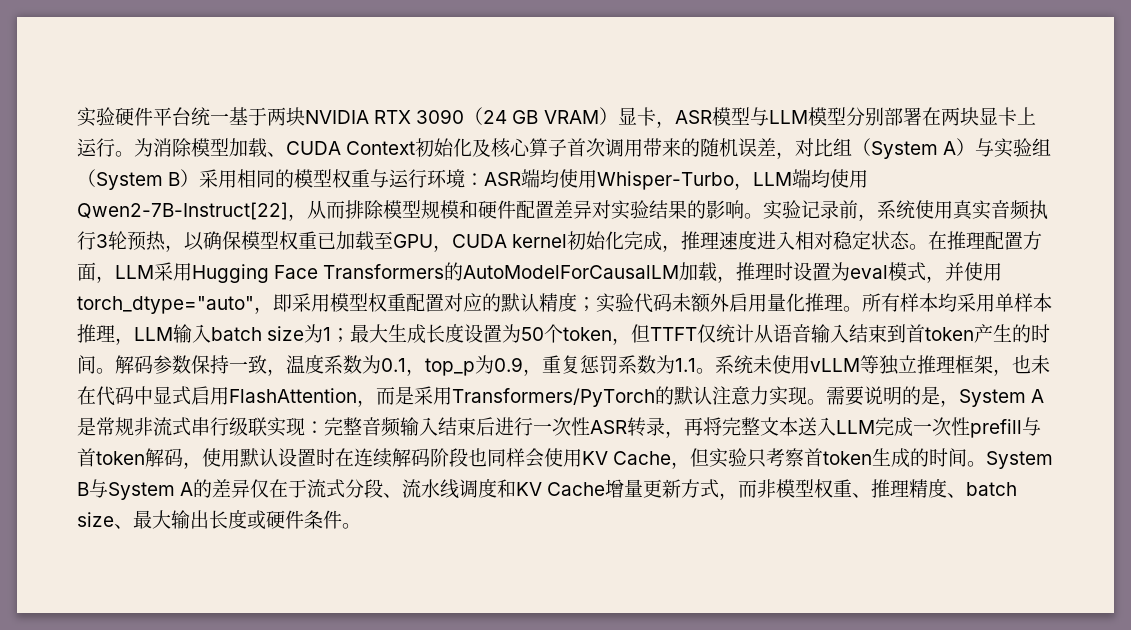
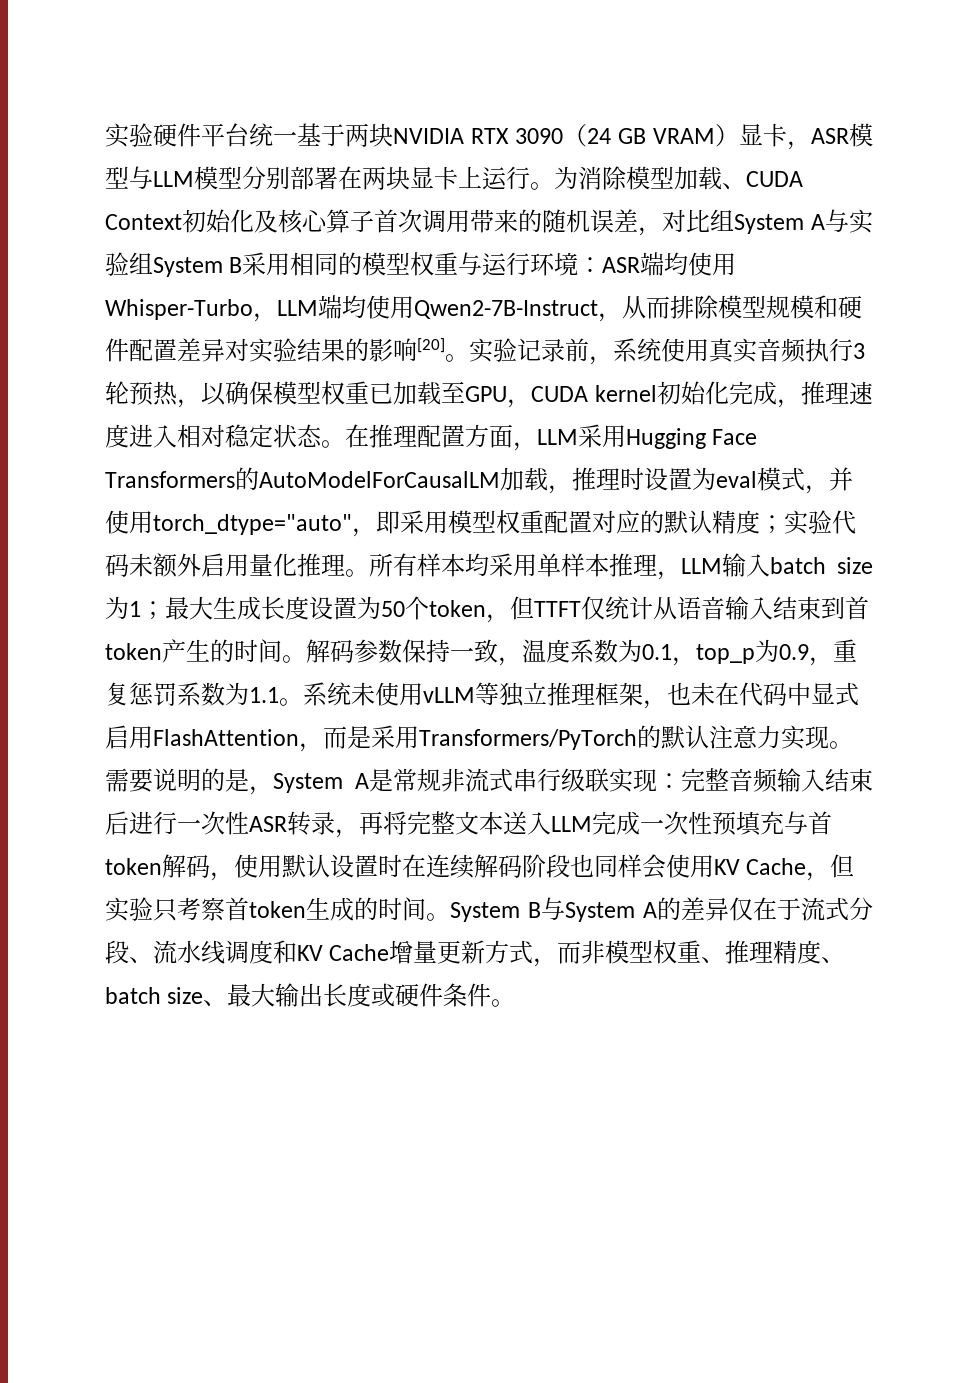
- 为消除模型加载、CUDA Context初始化及核心算子首次调用带来的随机误差，对比组（System A）与实验组（System B）采用相同的模型权重与运行环境：ASR端均使用Whisper-Turbo，LLM端均使用Qwen2-7B-Instruct[22]，从而排除模型规模和硬件配置差异对实验结果的影响。
+ 为消除模型加载、CUDA Context初始化及核心算子首次调用带来的随机误差，对比组System A与实验组System B采用相同的模型权重与运行环境：ASR端均使用Whisper-Turbo，LLM端均使用Qwen2-7B-Instruct，从而排除模型规模和硬件配置差异对实验结果的影响[20]。
- 需要说明的是，System A是常规非流式串行级联实现：完整音频输入结束后进行一次性ASR转录，再将完整文本送入LLM完成一次性prefill与首token解码，使用默认设置时在连续解码阶段也同样会使用KV Cache，但实验只考察首token生成的时间。
+ 需要说明的是，System A是常规非流式串行级联实现：完整音频输入结束后进行一次性ASR转录，再将完整文本送入LLM完成一次性预填充与首token解码，使用默认设置时在连续解码阶段也同样会使用KV Cache，但实验只考察首token生成的时间。

